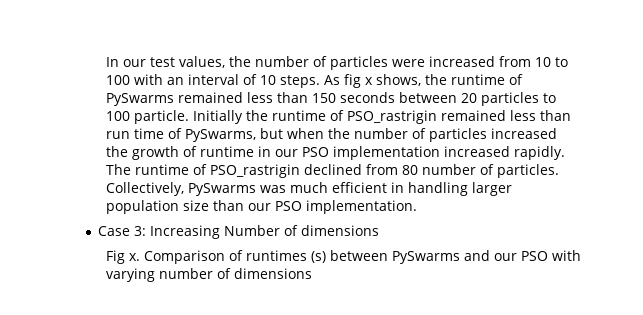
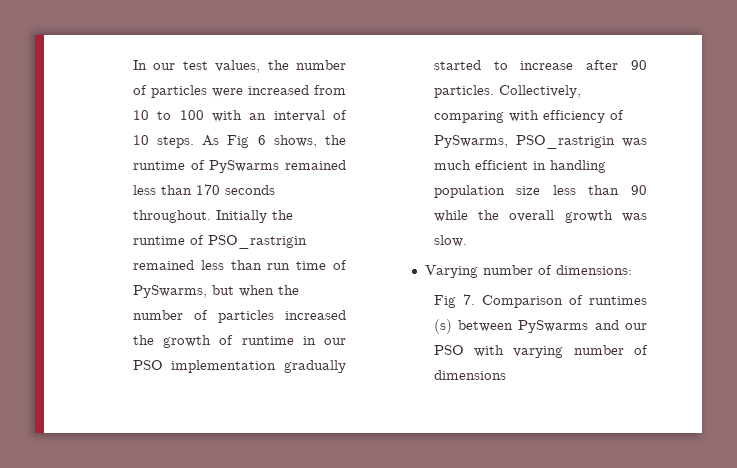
- As fig x shows, the runtime of PySwarms remained less than 150 seconds between 20 particles to 100 particle.
+ As Fig 6 shows, the runtime of PySwarms remained less than 170 seconds throughout.
- Initially the runtime of PSO_rastrigin remained less than run time of PySwarms, but when the number of particles increased the growth of runtime in our PSO implementation increased rapidly. The runtime of PSO_rastrigin declined from 80 number of particles. Collectively, PySwarms was much efficient in handling larger population size than our PSO implementation.
- Case 3: Increasing Number of dimensions
- Fig x. Comparison of runtimes (s) between PySwarms and our PSO with varying number of dimensions
+ Initially the runtime of PSO_rastrigin remained less than run time of PySwarms, but when the number of particles increased the growth of runtime in our PSO implementation gradually started to increase after 90 particles. Collectively, comparing with efficiency of PySwarms, PSO_rastrigin was much efficient in handling population size less than 90 while the overall growth was slow.
+ Varying number of dimensions:
+ Fig 7. Comparison of runtimes (s) between PySwarms and our PSO with varying number of dimensions

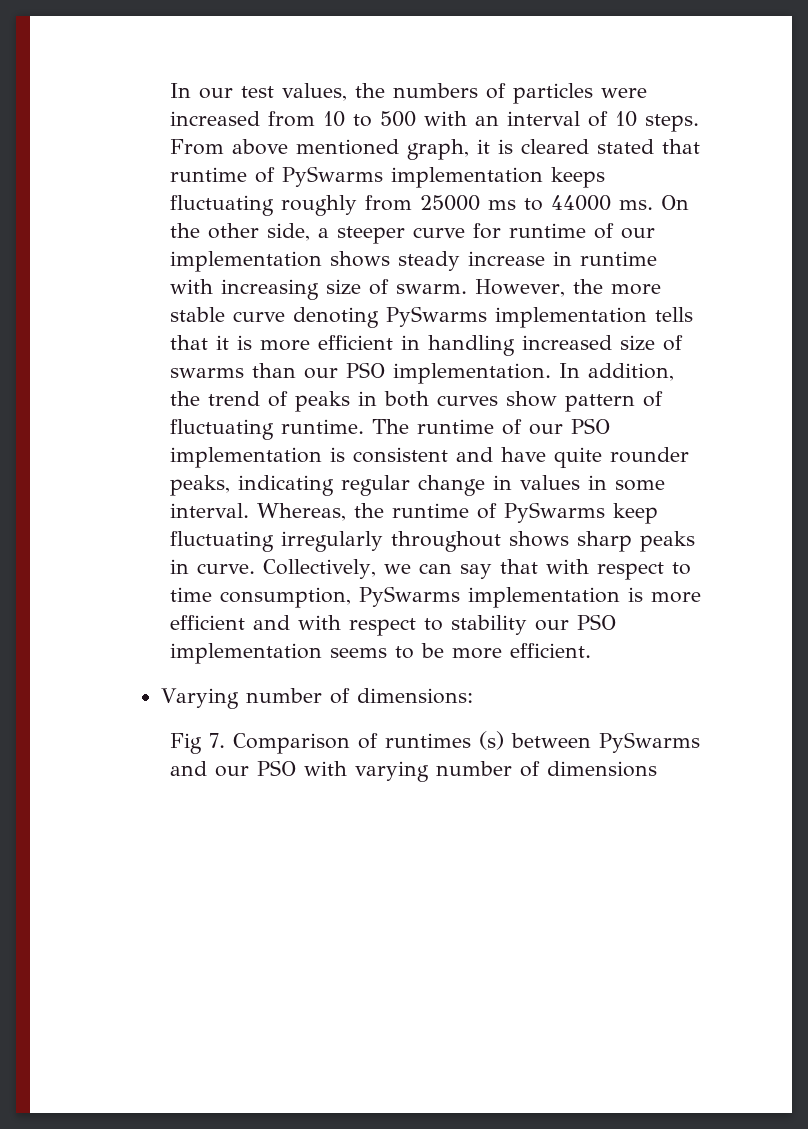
- In our test values, the number of particles were increased from 10 to 100 with an interval of 10 steps.
+ In our test values, the numbers of particles were increased from 10 to 500 with an interval of 10 steps.
- As Fig 6 shows, the runtime of PySwarms remained less than 170 seconds throughout. Initially the runtime of PSO_rastrigin remained less than run time of PySwarms, but when the number of particles increased the growth of runtime in our PSO implementation gradually started to increase after 90 particles. Collectively, comparing with efficiency of PySwarms, PSO_rastrigin was much efficient in handling population size less than 90 while the overall growth was slow.
+ From above mentioned graph, it is cleared stated that runtime of PySwarms implementation keeps fluctuating roughly from 25000 ms to 44000 ms. On the other side, a steeper curve for runtime of our implementation shows steady increase in runtime with increasing size of swarm. However, the more stable curve denoting PySwarms implementation tells that it is more efficient in handling increased size of swarms than our PSO implementation. In addition, the trend of peaks in both curves show pattern of fluctuating runtime. The runtime of our PSO implementation is consistent and have quite rounder peaks, indicating regular change in values in some interval. Whereas, the runtime of PySwarms keep fluctuating irregularly throughout shows sharp peaks in curve. Collectively, we can say that with respect to time consumption, PySwarms implementation is more efficient and with respect to stability our PSO implementation seems to be more efficient.

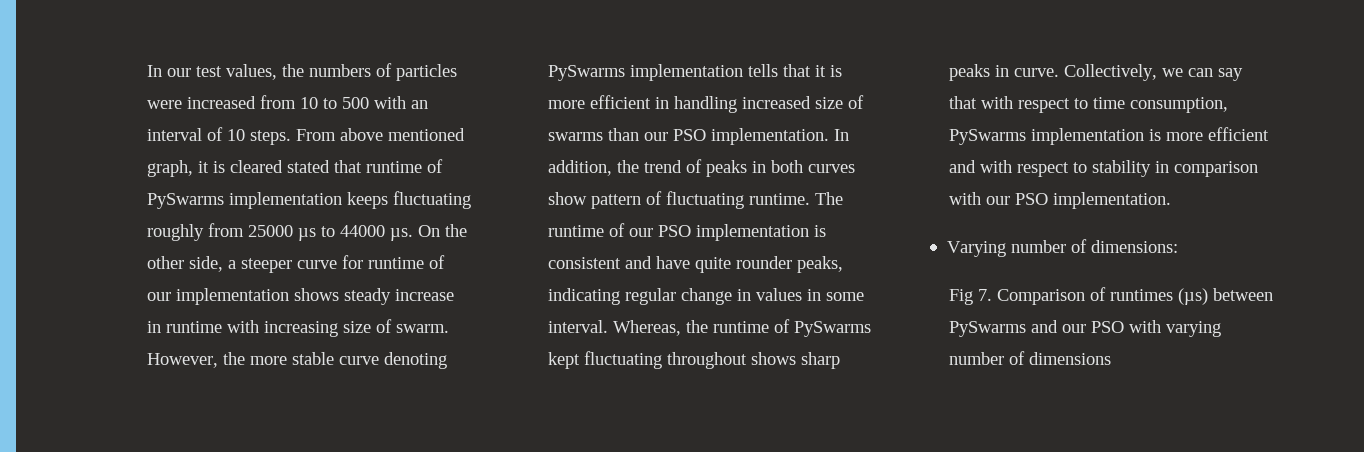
- From above mentioned graph, it is cleared stated that runtime of PySwarms implementation keeps fluctuating roughly from 25000 ms to 44000 ms.
+ From above mentioned graph, it is cleared stated that runtime of PySwarms implementation keeps fluctuating roughly from 25000 µs to 44000 µs.
- Whereas, the runtime of PySwarms keep fluctuating irregularly throughout shows sharp peaks in curve.
+ Whereas, the runtime of PySwarms kept fluctuating throughout shows sharp peaks in curve.
- Collectively, we can say that with respect to time consumption, PySwarms implementation is more efficient and with respect to stability our PSO implementation seems to be more efficient.
+ Collectively, we can say that with respect to time consumption, PySwarms implementation is more efficient and with respect to stability in comparison with our PSO implementation.
- Fig 7. Comparison of runtimes (s) between PySwarms and our PSO with varying number of dimensions
+ Fig 7. Comparison of runtimes (µs) between PySwarms and our PSO with varying number of dimensions

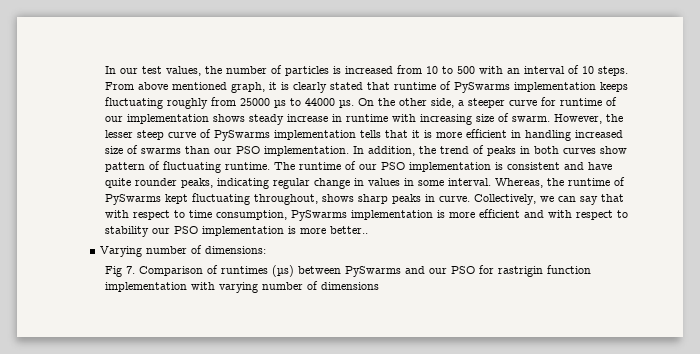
- In our test values, the numbers of particles were increased from 10 to 500 with an interval of 10 steps.
+ In our test values, the number of particles is increased from 10 to 500 with an interval of 10 steps.
- From above mentioned graph, it is cleared stated that runtime of PySwarms implementation keeps fluctuating roughly from 25000 µs to 44000 µs.
+ From above mentioned graph, it is clearly stated that runtime of PySwarms implementation keeps fluctuating roughly from 25000 µs to 44000 µs.
- However, the more stable curve denoting PySwarms implementation tells that it is more efficient in handling increased size of swarms than our PSO implementation.
+ However, the lesser steep curve of PySwarms implementation tells that it is more efficient in handling increased size of swarms than our PSO implementation.
- Whereas, the runtime of PySwarms kept fluctuating throughout shows sharp peaks in curve.
+ Whereas, the runtime of PySwarms kept fluctuating throughout, shows sharp peaks in curve.
- Collectively, we can say that with respect to time consumption, PySwarms implementation is more efficient and with respect to stability in comparison with our PSO implementation.
+ Collectively, we can say that with respect to time consumption, PySwarms implementation is more efficient and with respect to stability our PSO implementation is more better..
- Fig 7. Comparison of runtimes (µs) between PySwarms and our PSO with varying number of dimensions
+ Fig 7. Comparison of runtimes (µs) between PySwarms and our PSO for rastrigin function implementation with varying number of dimensions

